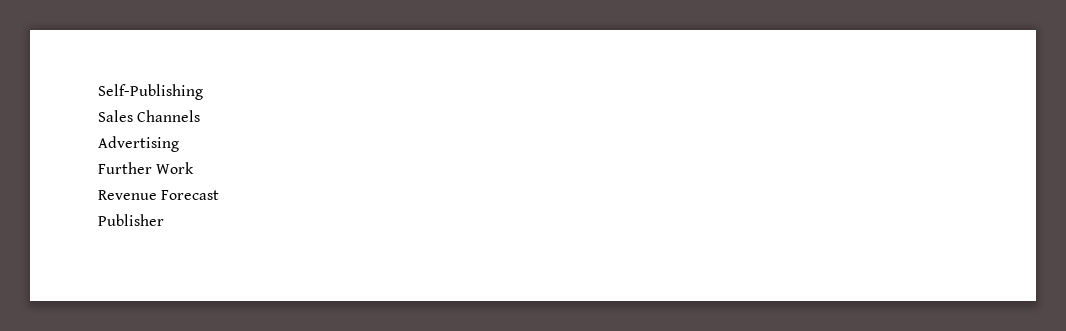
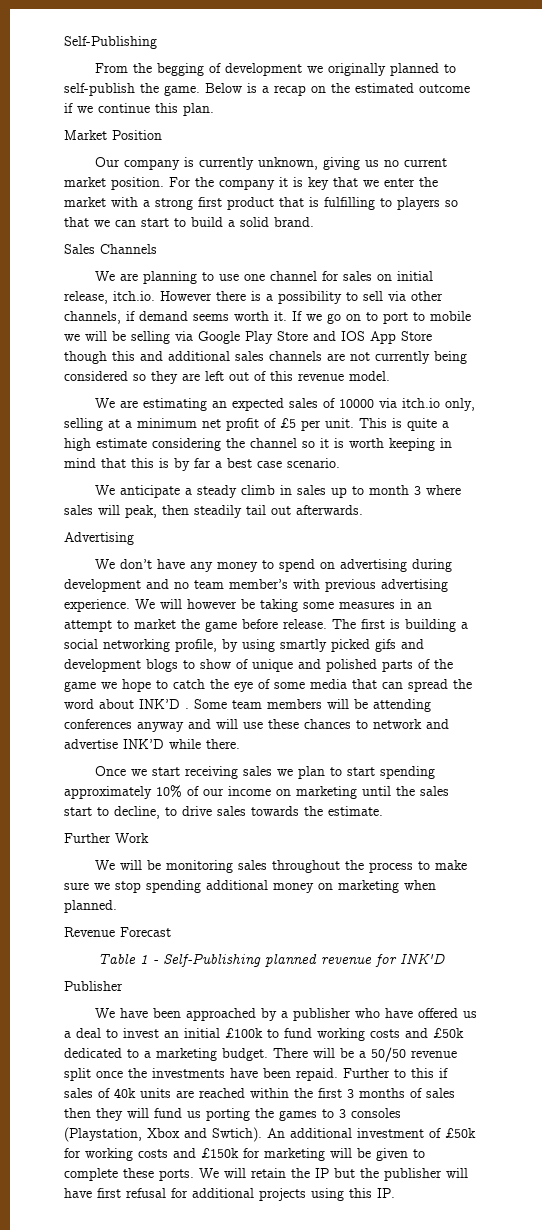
+ From the begging of development we originally planned to self-publish the game. Below is a recap on the estimated outcome if we continue this plan.
+ Market Position
+ Our company is currently unknown, giving us no current market position. For the company it is key that we enter the market with a strong first product that is fulfilling to players so that we can start to build a solid brand.
  Sales Channels
+ We are planning to use one channel for sales on initial release, itch.io. However there is a possibility to sell via other channels, if demand seems worth it. If we go on to port to mobile we will be selling via Google Play Store and IOS App Store though this and additional sales channels are not currently being considered so they are left out of this revenue model.
+ We are estimating an expected sales of 10000 via itch.io only, selling at a minimum net profit of £5 per unit. This is quite a high estimate considering the channel so it is worth keeping in mind that this is by far a best case scenario.
+ We anticipate a steady climb in sales up to month 3 where sales will peak, then steadily tail out afterwards.
  Advertising
+ We don’t have any money to spend on advertising during development and no team member’s with previous advertising experience. We will however be taking some measures in an attempt to market the game before release. The first is building a social networking profile, by using smartly picked gifs and development blogs to show of unique and polished parts of the game we hope to catch the eye of some media that can spread the word about INK’D . Some team members will be attending conferences anyway and will use these chances to network and advertise INK’D while there.
+ Once we start receiving sales we plan to start spending approximately 10% of our income on marketing until the sales start to decline, to drive sales towards the estimate.
  Further Work
+ We will be monitoring sales throughout the process to make sure we stop spending additional money on marketing when planned.
  Revenue Forecast
+ Table 1 - Self-Publishing planned revenue for INK'D
  Publisher
+ We have been approached by a publisher who have offered us a deal to invest an initial £100k to fund working costs and £50k dedicated to a marketing budget. There will be a 50/50 revenue split once the investments have been repaid. Further to this if sales of 40k units are reached within the first 3 months of sales then they will fund us porting the games to 3 consoles (Playstation, Xbox and Swtich). An additional investment of £50k for working costs and £150k for marketing will be given to complete these ports. We will retain the IP but the publisher will have first refusal for additional projects using this IP.

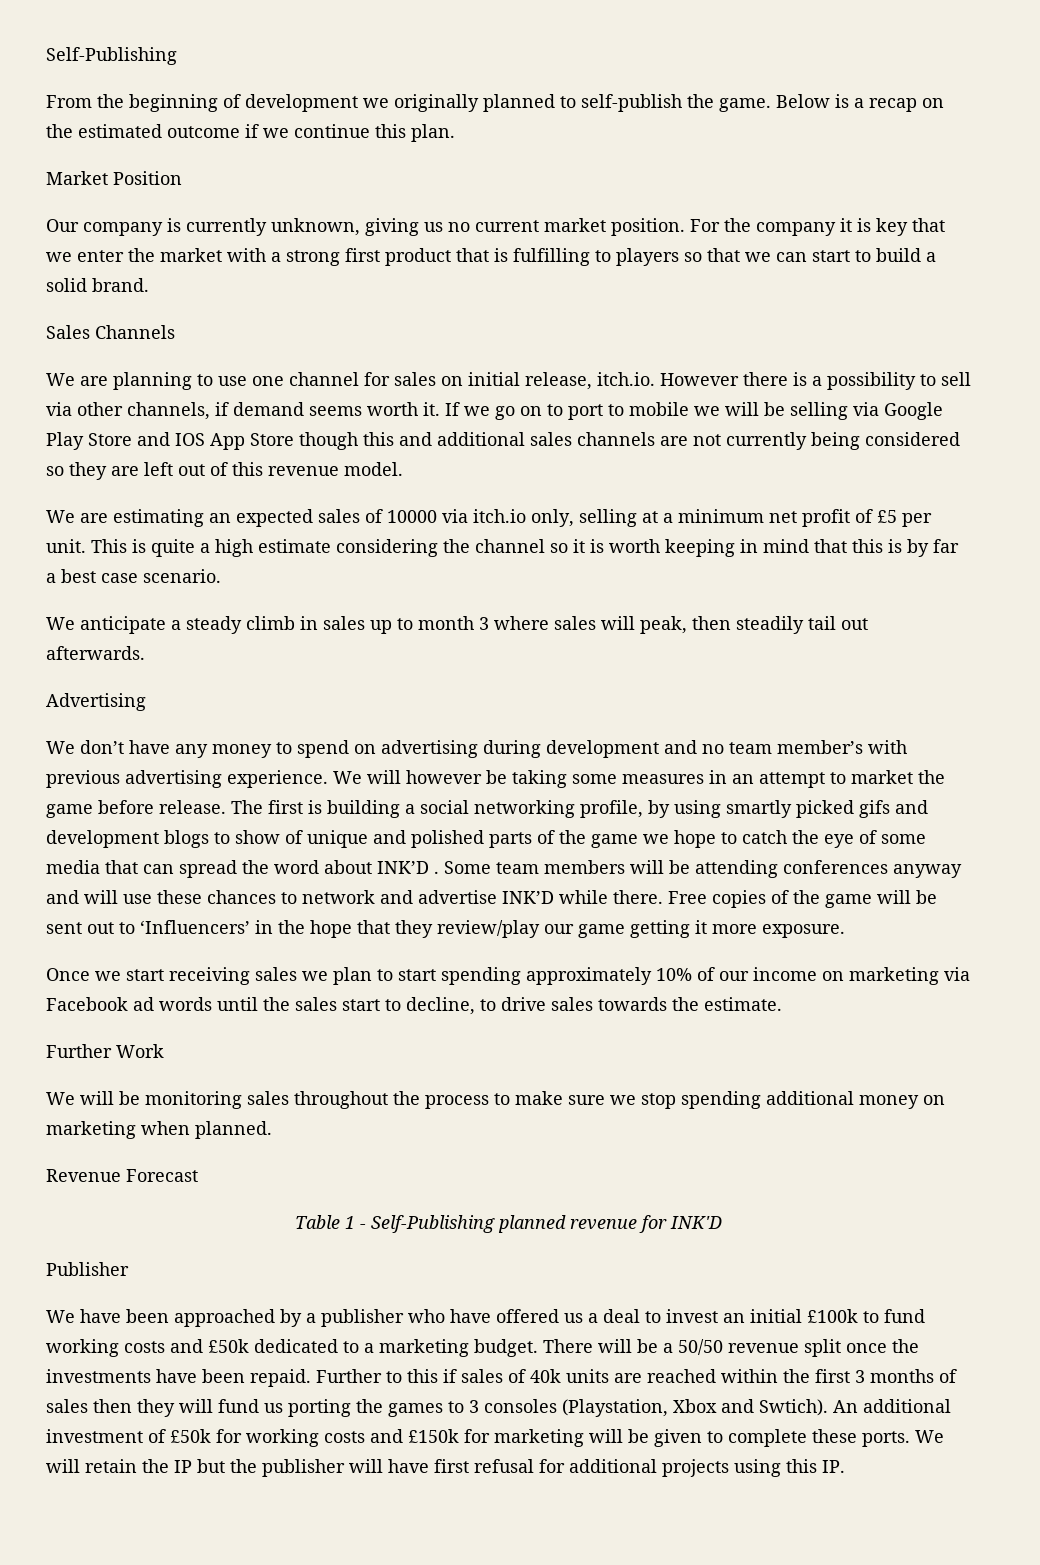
- From the begging of development we originally planned to self-publish the game.
+ From the beginning of development we originally planned to self-publish the game.
+ Free copies of the game will be sent out to ‘Influencers’ in the hope that they review/play our game getting it more exposure.
- Once we start receiving sales we plan to start spending approximately 10% of our income on marketing until the sales start to decline, to drive sales towards the estimate.
+ Once we start receiving sales we plan to start spending approximately 10% of our income on marketing via Facebook ad words until the sales start to decline, to drive sales towards the estimate.

